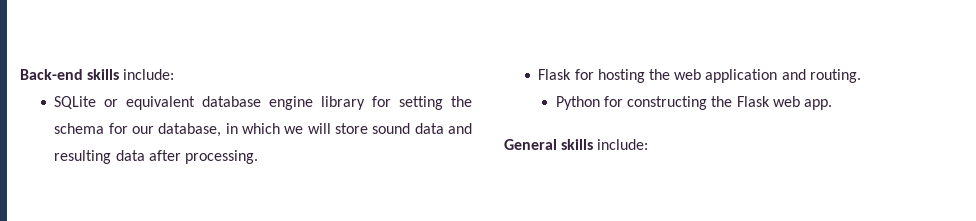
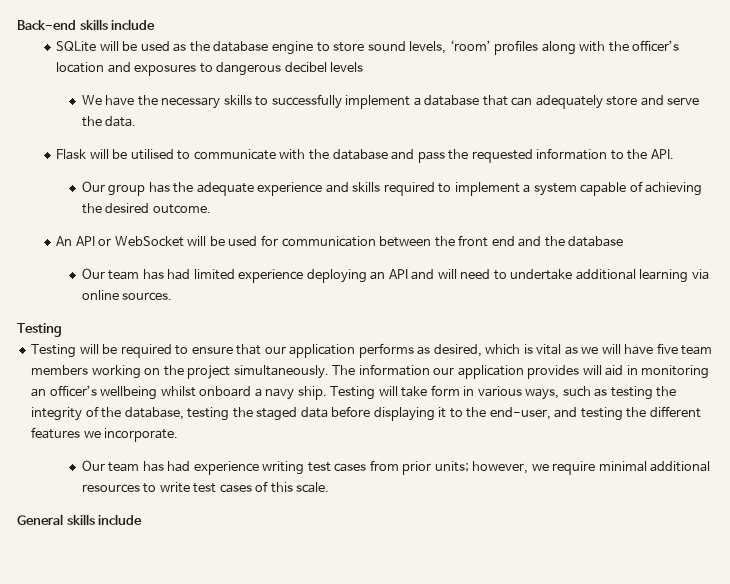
- Back-end skills include:
+ Back-end skills include
- SQLite or equivalent database engine library for setting the schema for our database, in which we will store sound data and resulting data after processing.
- Flask for hosting the web application and routing.
- Python for constructing the Flask web app.
+ SQLite will be used as the database engine to store sound levels, ‘room’ profiles along with the officer’s location and exposures to dangerous decibel levels
+ We have the necessary skills to successfully implement a database that can adequately store and serve the data.
+ Flask will be utilised to communicate with the database and pass the requested information to the API.
+ Our group has the adequate experience and skills required to implement a system capable of achieving the desired outcome.
+ An API or WebSocket will be used for communication between the front end and the database
+ Our team has had limited experience deploying an API and will need to undertake additional learning via online sources.
+ Testing
+ Testing will be required to ensure that our application performs as desired, which is vital as we will have five team members working on the project simultaneously. The information our application provides will aid in monitoring an officer’s wellbeing whilst onboard a navy ship. Testing will take form in various ways, such as testing the integrity of the database, testing the staged data before displaying it to the end-user, and testing the different features we incorporate.
+ Our team has had experience writing test cases from prior units; however, we require minimal additional resources to write test cases of this scale.
- General skills include:
+ General skills include

